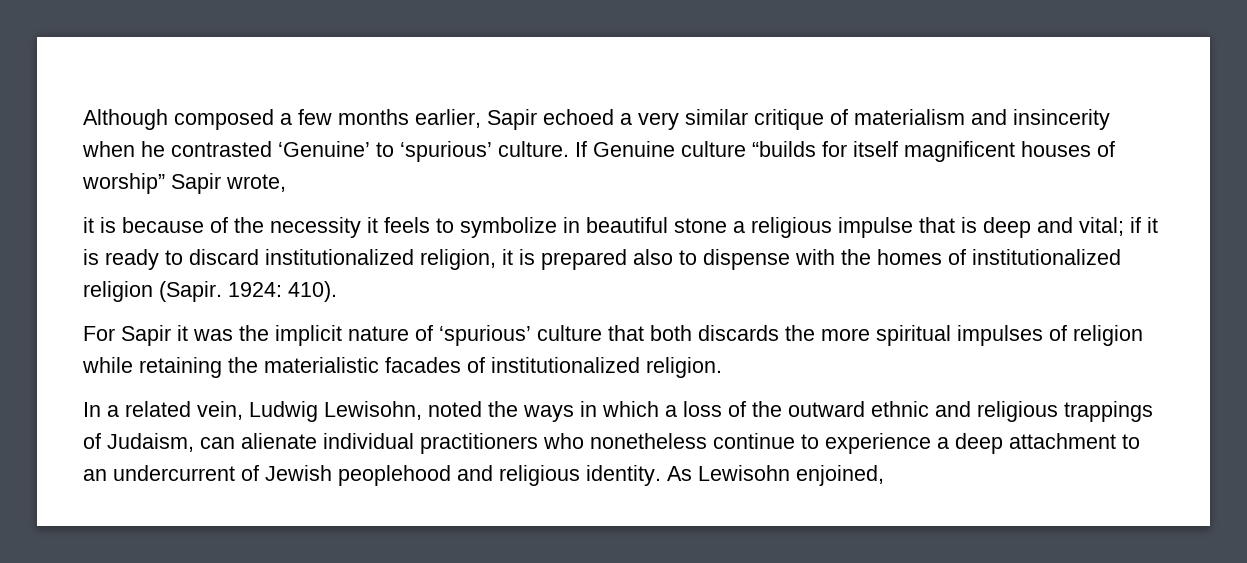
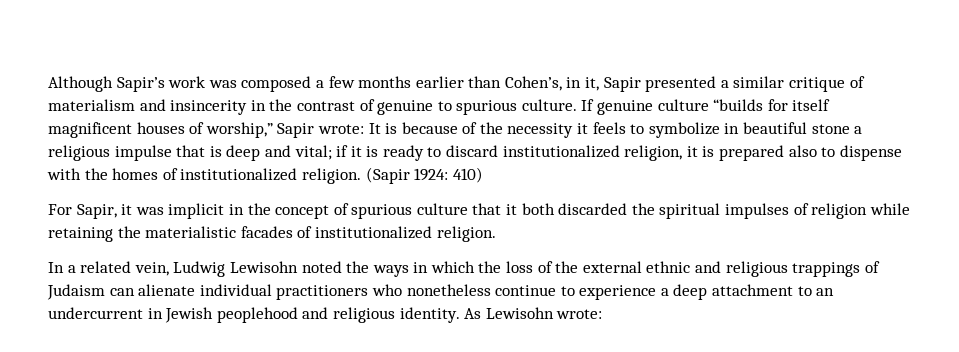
- Although composed a few months earlier, Sapir echoed a very similar critique of materialism and insincerity when he contrasted ‘Genuine’ to ‘spurious’ culture.
+ Although Sapir’s work was composed a few months earlier than Cohen’s, in it, Sapir presented a similar critique of materialism and insincerity in the contrast of genuine to spurious culture.
- If Genuine culture “builds for itself magnificent houses of worship” Sapir wrote,
- it is because of the necessity it feels to symbolize in beautiful stone a religious impulse that is deep and vital; if it is ready to discard institutionalized religion, it is prepared also to dispense with the homes of institutionalized religion (Sapir. 1924: 410).
+ If genuine culture “builds for itself magnificent houses of worship,” Sapir wrote: It is because of the necessity it feels to symbolize in beautiful stone a religious impulse that is deep and vital; if it is ready to discard institutionalized religion, it is prepared also to dispense with the homes of institutionalized religion. (Sapir 1924: 410)
- For Sapir it was the implicit nature of ‘spurious’ culture that both discards the more spiritual impulses of religion while retaining the materialistic facades of institutionalized religion.
+ For Sapir, it was implicit in the concept of spurious culture that it both discarded the spiritual impulses of religion while retaining the materialistic facades of institutionalized religion.
- In a related vein, Ludwig Lewisohn, noted the ways in which a loss of the outward ethnic and religious trappings of Judaism, can alienate individual practitioners who nonetheless continue to experience a deep attachment to an undercurrent of Jewish peoplehood and religious identity.
+ In a related vein, Ludwig Lewisohn noted the ways in which the loss of the external ethnic and religious trappings of Judaism can alienate individual practitioners who nonetheless continue to experience a deep attachment to an undercurrent in Jewish peoplehood and religious identity.
- As Lewisohn enjoined,
+ As Lewisohn wrote:

